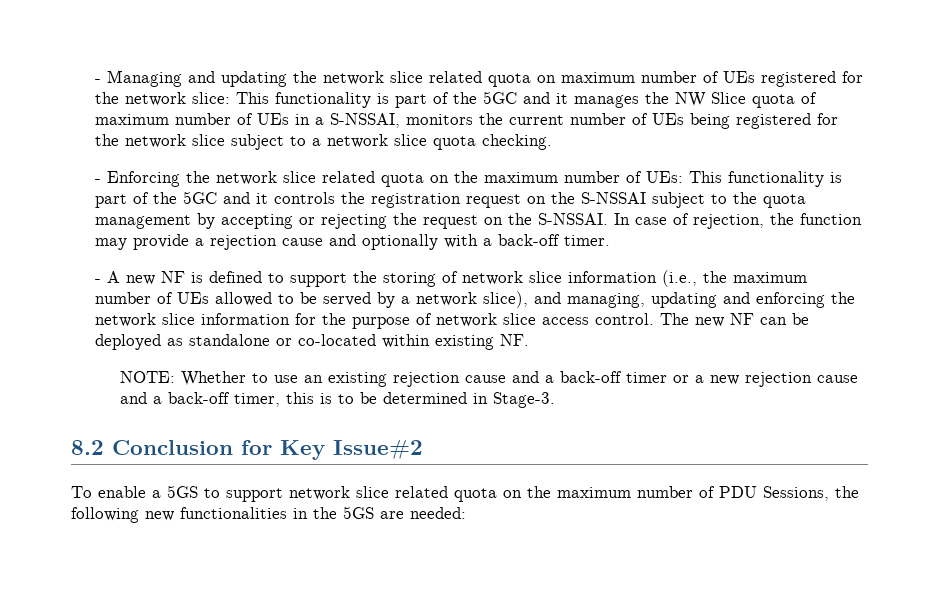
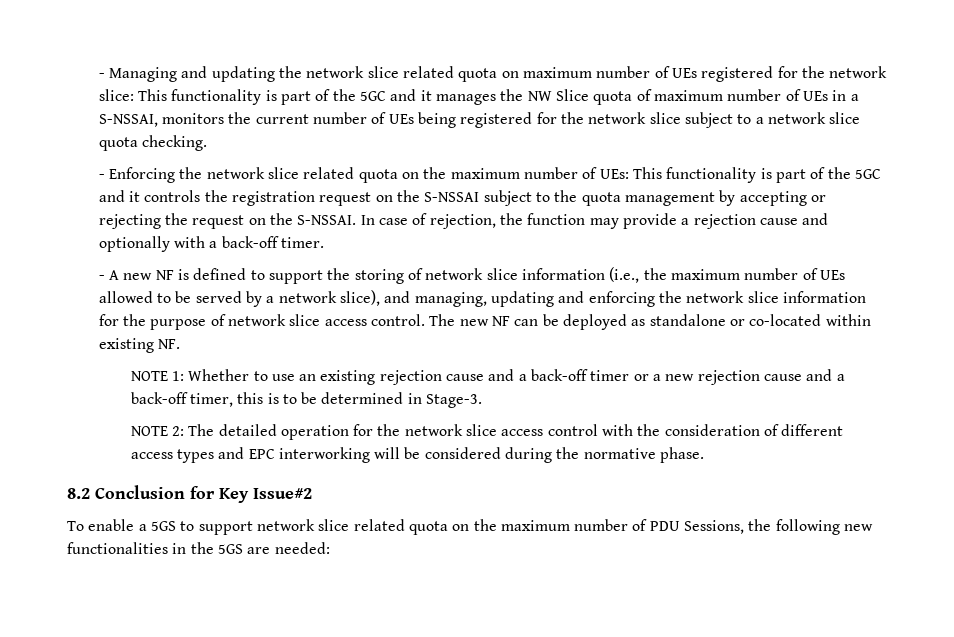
- NOTE: Whether to use an existing rejection cause and a back-off timer or a new rejection cause and a back-off timer, this is to be determined in Stage-3.
+ NOTE 1: Whether to use an existing rejection cause and a back-off timer or a new rejection cause and a back-off timer, this is to be determined in Stage-3.
+ NOTE 2: The detailed operation for the network slice access control with the consideration of different access types and EPC interworking will be considered during the normative phase.

